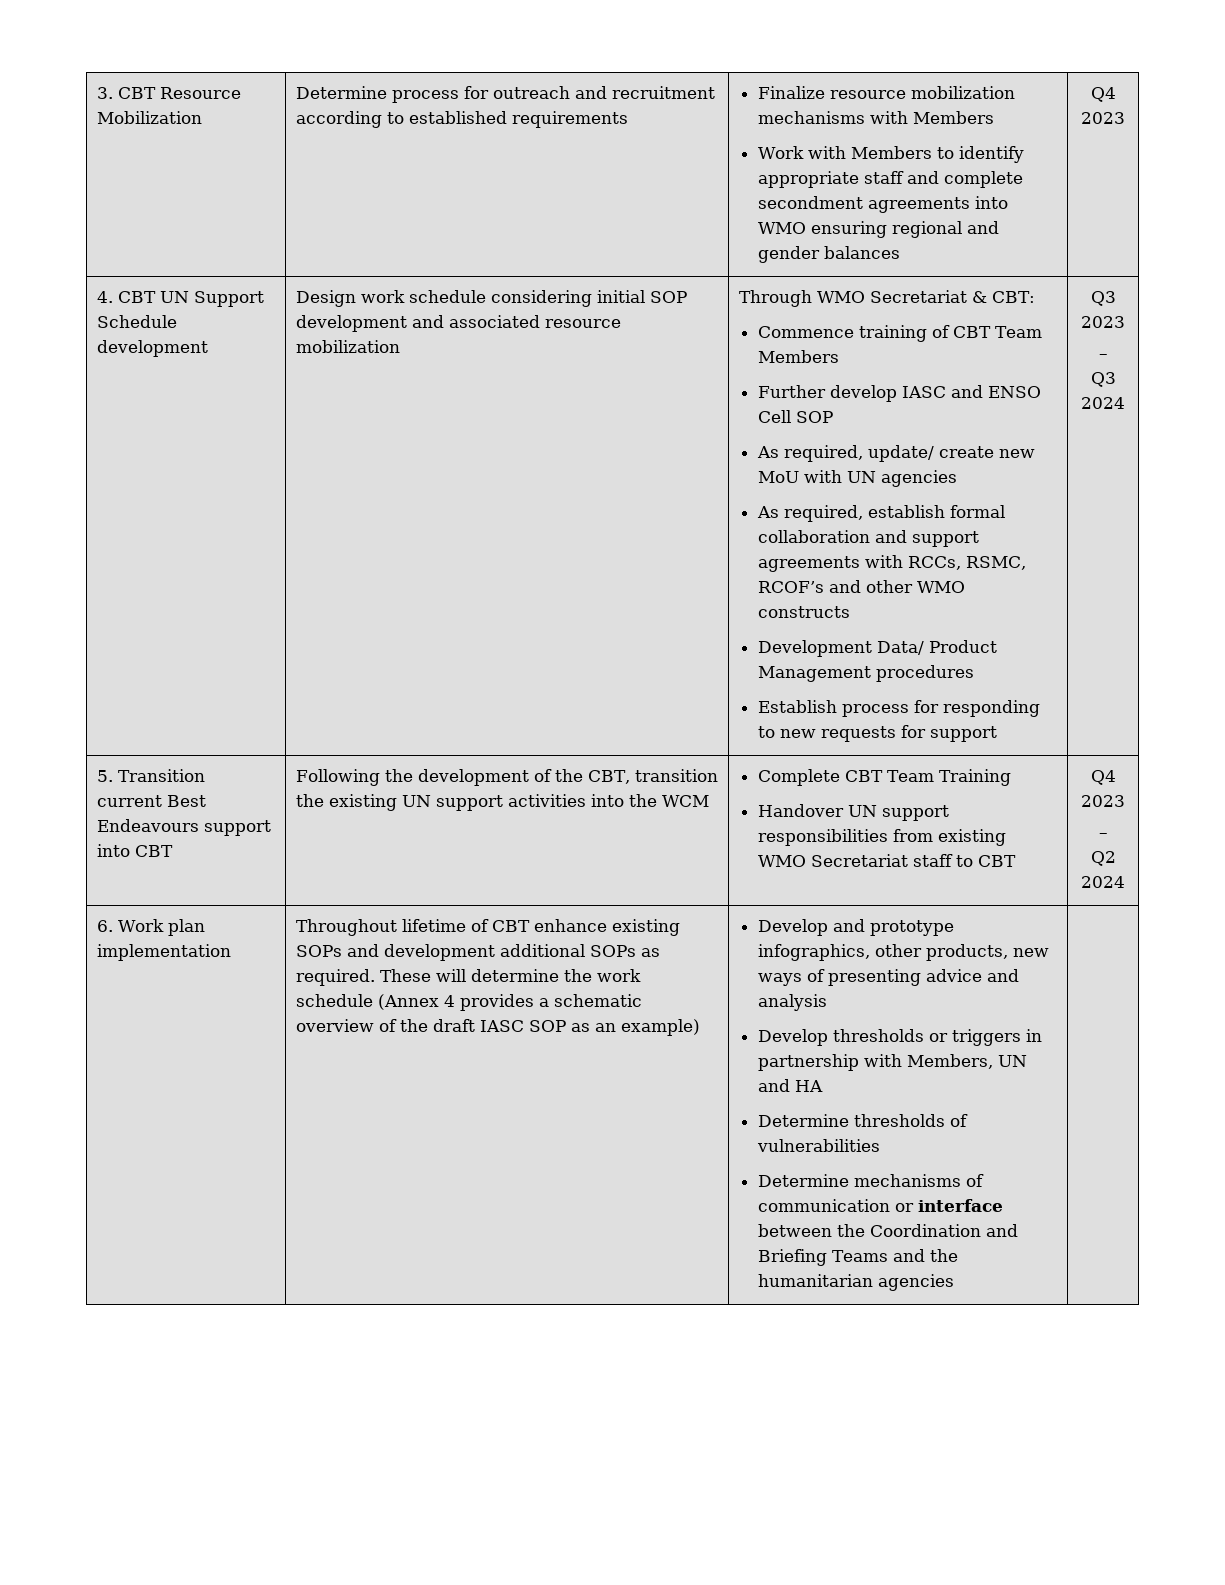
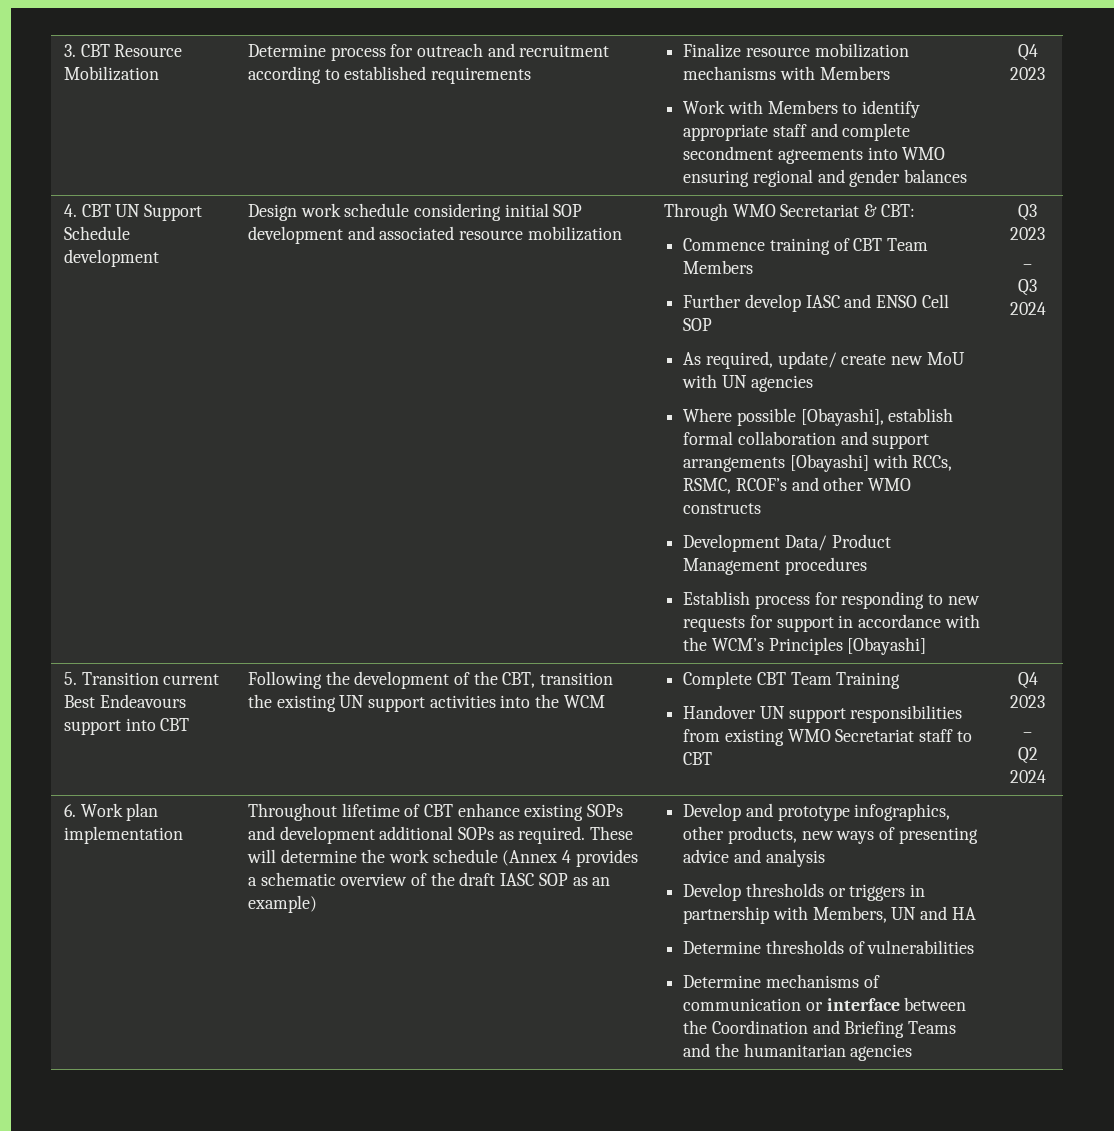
- As required, establish formal collaboration and support agreements with RCCs, RSMC, RCOF’s and other WMO constructs
+ Where possible [Obayashi], establish formal collaboration and support arrangements [Obayashi] with RCCs, RSMC, RCOF’s and other WMO constructs
- Establish process for responding to new requests for support
+ Establish process for responding to new requests for support in accordance with the WCM’s Principles [Obayashi]

